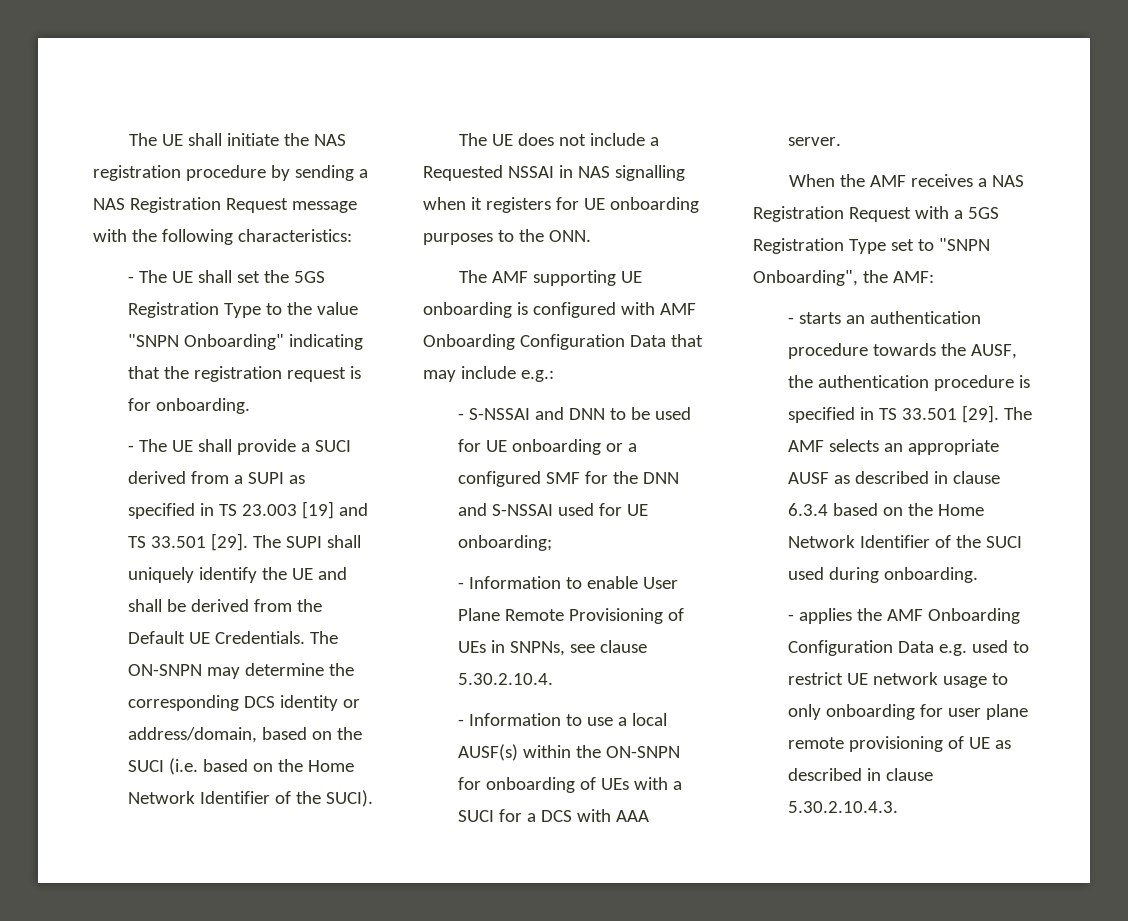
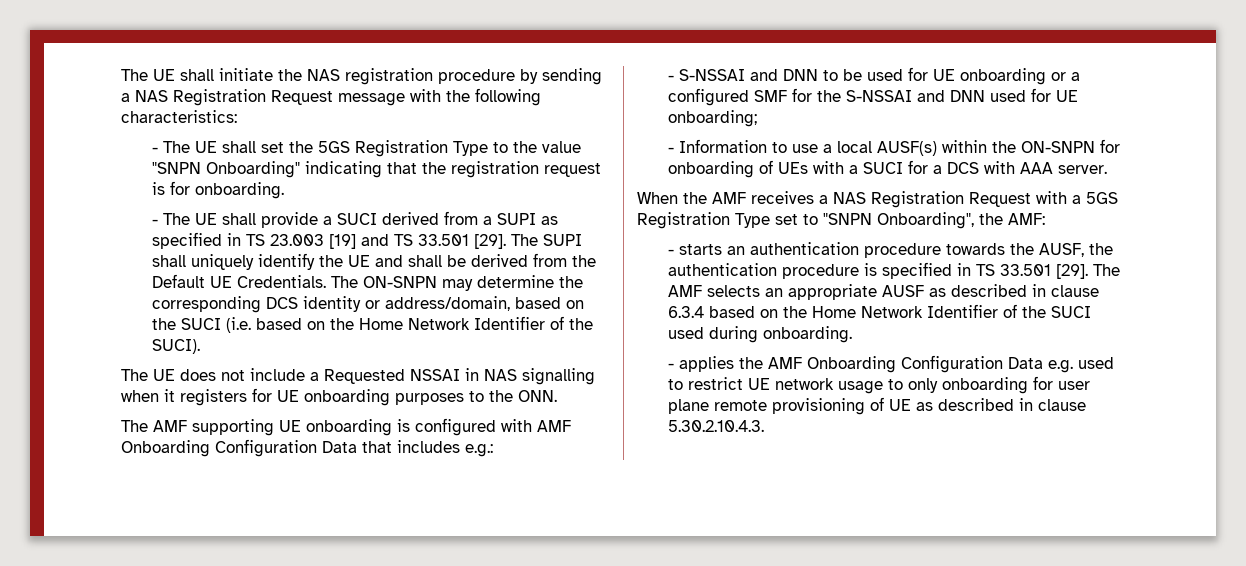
- The AMF supporting UE onboarding is configured with AMF Onboarding Configuration Data that may include e.g.:
+ The AMF supporting UE onboarding is configured with AMF Onboarding Configuration Data that includes e.g.:
- - S-NSSAI and DNN to be used for UE onboarding or a configured SMF for the DNN and S-NSSAI used for UE onboarding;
+ - S-NSSAI and DNN to be used for UE onboarding or a configured SMF for the S-NSSAI and DNN used for UE onboarding;
- - Information to enable User Plane Remote Provisioning of UEs in SNPNs, see clause 5.30.2.10.4.

